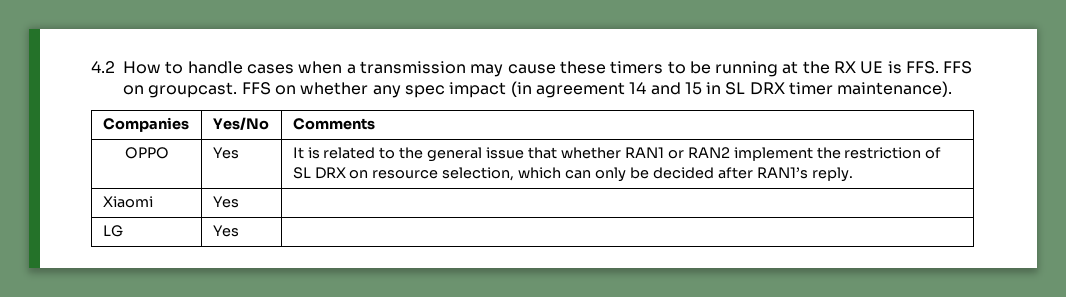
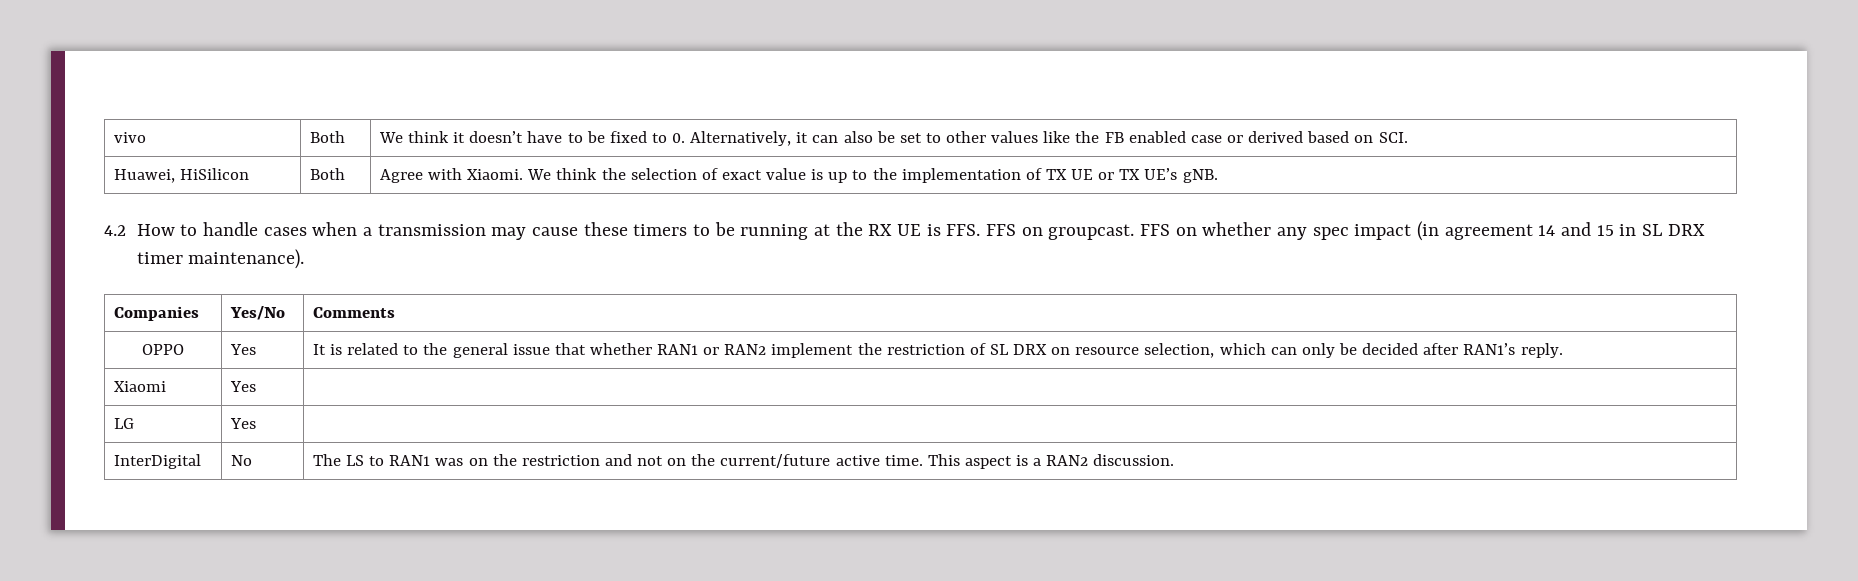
+ vivo | Both | We think it doesn’t have to be fixed to 0. Alternatively, it can also be set to other values like the FB enabled case or derived based on SCI.
+ Huawei, HiSilicon | Both | Agree with Xiaomi. We think the selection of exact value is up to the implementation of TX UE or TX UE’s gNB.
+ InterDigital | No | The LS to RAN1 was on the restriction and not on the current/future active time. This aspect is a RAN2 discussion.

